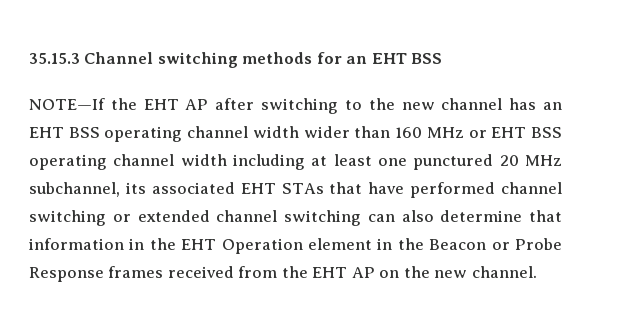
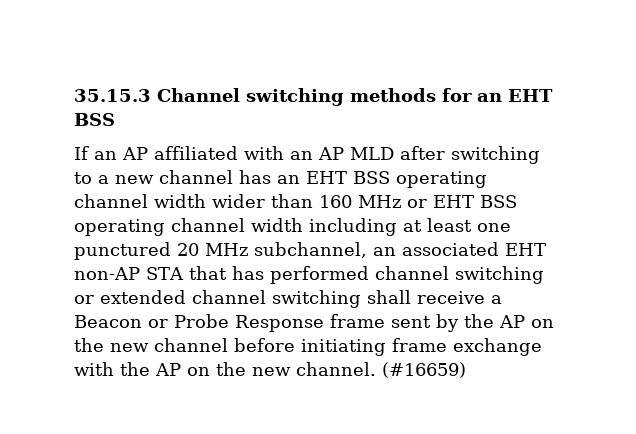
- NOTE—If the EHT AP after switching to the new channel has an EHT BSS operating channel width wider than 160 MHz or EHT BSS operating channel width including at least one punctured 20 MHz subchannel, its associated EHT STAs that have performed channel switching or extended channel switching can also determine that information in the EHT Operation element in the Beacon or Probe Response frames received from the EHT AP on the new channel.
+ If an AP affiliated with an AP MLD after switching to a new channel has an EHT BSS operating channel width wider than 160 MHz or EHT BSS operating channel width including at least one punctured 20 MHz subchannel, an associated EHT non-AP STA that has performed channel switching or extended channel switching shall receive a Beacon or Probe Response frame sent by the AP on the new channel before initiating frame exchange with the AP on the new channel.
+ (#16659)

